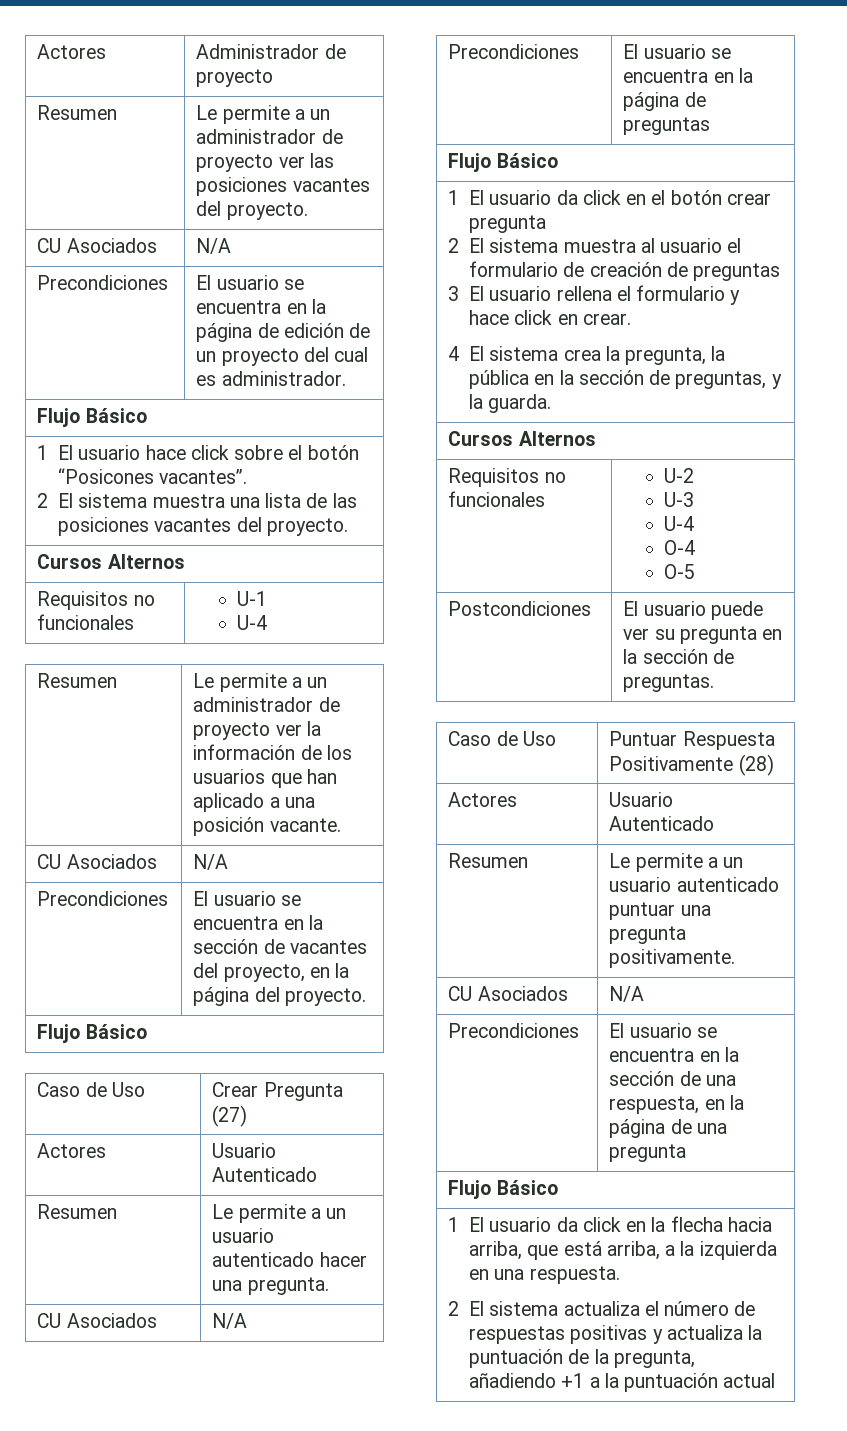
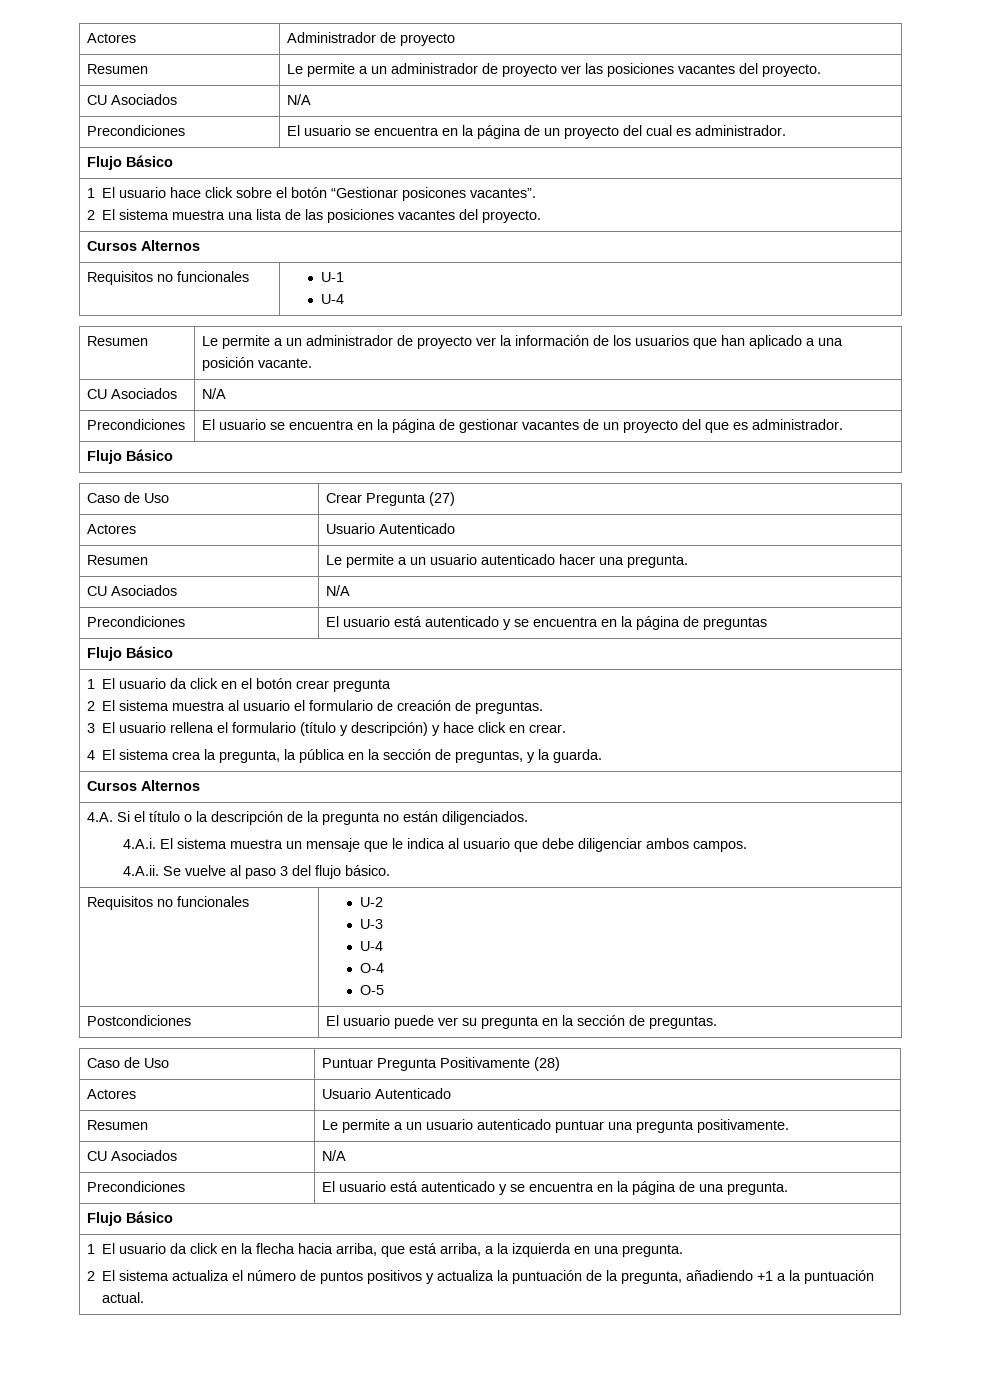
- Precondiciones | El usuario se encuentra en la página de edición de un proyecto del cual es administrador.
+ Precondiciones | El usuario se encuentra en la página de un proyecto del cual es administrador.
- 1 El usuario hace click sobre el botón “Posicones vacantes”.
+ 1 El usuario hace click sobre el botón “Gestionar posicones vacantes”.
- Precondiciones | El usuario se encuentra en la sección de vacantes del proyecto, en la página del proyecto.
+ Precondiciones | El usuario se encuentra en la página de gestionar vacantes de un proyecto del que es administrador.
- Precondiciones | El usuario se encuentra en la página de preguntas
+ Precondiciones | El usuario está autenticado y se encuentra en la página de preguntas
- 2 El sistema muestra al usuario el formulario de creación de preguntas
+ 2 El sistema muestra al usuario el formulario de creación de preguntas.
- 3 El usuario rellena el formulario y hace click en crear.
+ 3 El usuario rellena el formulario (título y descripción) y hace click en crear.
+ 4.A. Si el título o la descripción de la pregunta no están diligenciados.
+ 4.A.i. El sistema muestra un mensaje que le indica al usuario que debe diligenciar ambos campos.
+ 4.A.ii. Se vuelve al paso 3 del flujo básico.
- Caso de Uso | Puntuar Respuesta Positivamente (28)
+ Caso de Uso | Puntuar Pregunta Positivamente (28)
- Precondiciones | El usuario se encuentra en la sección de una respuesta, en la página de una pregunta
+ Precondiciones | El usuario está autenticado y se encuentra en la página de una pregunta.
- 1 El usuario da click en la flecha hacia arriba, que está arriba, a la izquierda en una respuesta.
+ 1 El usuario da click en la flecha hacia arriba, que está arriba, a la izquierda en una pregunta.
- 2 El sistema actualiza el número de respuestas positivas y actualiza la puntuación de la pregunta, añadiendo +1 a la puntuación actual
+ 2 El sistema actualiza el número de puntos positivos y actualiza la puntuación de la pregunta, añadiendo +1 a la puntuación actual.

